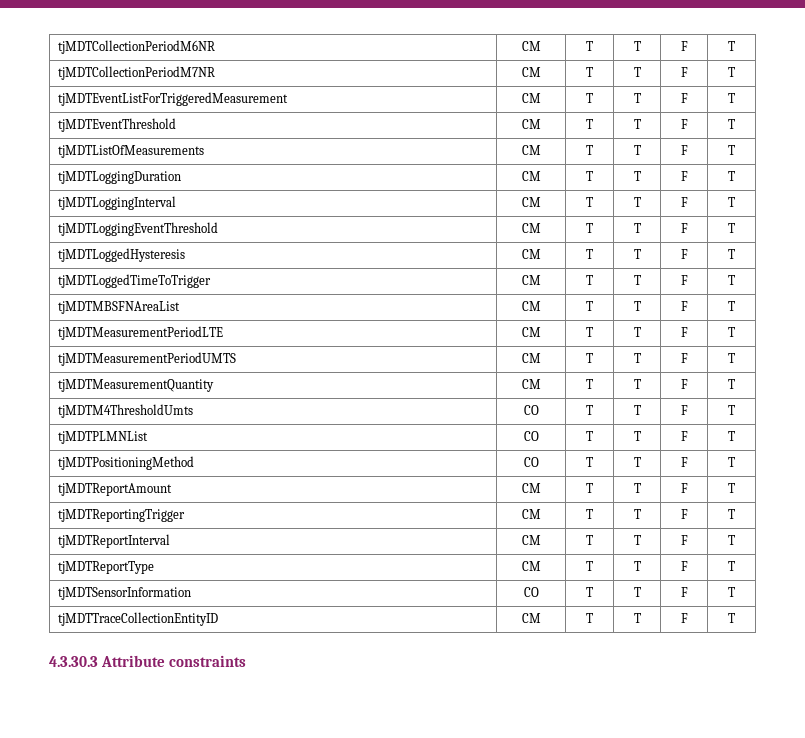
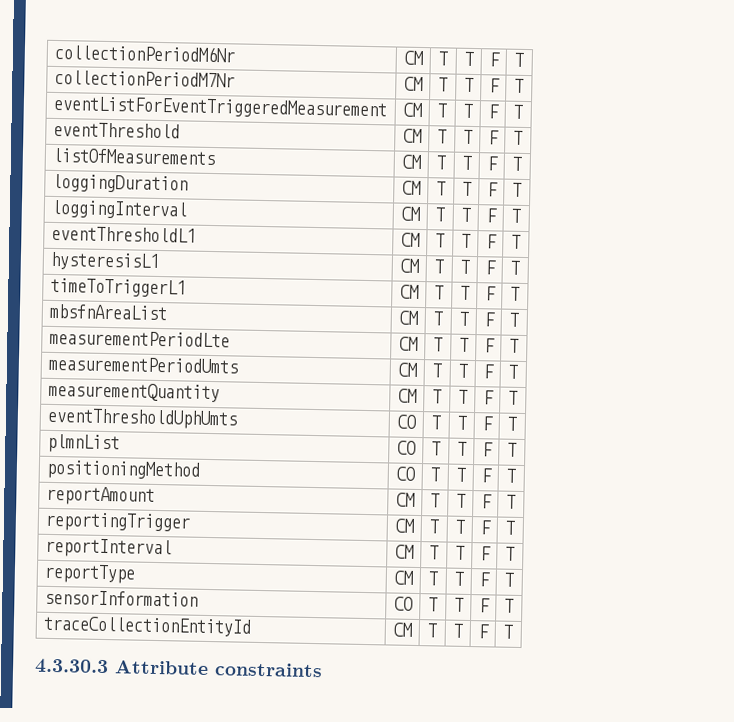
- tjMDTCollectionPeriodM6NR | CM | T | T | F | T
- tjMDTCollectionPeriodM7NR | CM | T | T | F | T
- tjMDTEventListForTriggeredMeasurement | CM | T | T | F | T
- tjMDTEventThreshold | CM | T | T | F | T
- tjMDTListOfMeasurements | CM | T | T | F | T
- tjMDTLoggingDuration | CM | T | T | F | T
- tjMDTLoggingInterval | CM | T | T | F | T
- tjMDTLoggingEventThreshold | CM | T | T | F | T
- tjMDTLoggedHysteresis | CM | T | T | F | T
- tjMDTLoggedTimeToTrigger | CM | T | T | F | T
- tjMDTMBSFNAreaList | CM | T | T | F | T
- tjMDTMeasurementPeriodLTE | CM | T | T | F | T
- tjMDTMeasurementPeriodUMTS | CM | T | T | F | T
- tjMDTMeasurementQuantity | CM | T | T | F | T
- tjMDTM4ThresholdUmts | CO | T | T | F | T
- tjMDTPLMNList | CO | T | T | F | T
- tjMDTPositioningMethod | CO | T | T | F | T
- tjMDTReportAmount | CM | T | T | F | T
- tjMDTReportingTrigger | CM | T | T | F | T
- tjMDTReportInterval | CM | T | T | F | T
- tjMDTReportType | CM | T | T | F | T
- tjMDTSensorInformation | CO | T | T | F | T
- tjMDTTraceCollectionEntityID | CM | T | T | F | T
+ collectionPeriodM6Nr | CM | T | T | F | T
+ collectionPeriodM7Nr | CM | T | T | F | T
+ eventListForEventTriggeredMeasurement | CM | T | T | F | T
+ eventThreshold | CM | T | T | F | T
+ listOfMeasurements | CM | T | T | F | T
+ loggingDuration | CM | T | T | F | T
+ loggingInterval | CM | T | T | F | T
+ eventThresholdL1 | CM | T | T | F | T
+ hysteresisL1 | CM | T | T | F | T
+ timeToTriggerL1 | CM | T | T | F | T
+ mbsfnAreaList | CM | T | T | F | T
+ measurementPeriodLte | CM | T | T | F | T
+ measurementPeriodUmts | CM | T | T | F | T
+ measurementQuantity | CM | T | T | F | T
+ eventThresholdUphUmts | CO | T | T | F | T
+ plmnList | CO | T | T | F | T
+ positioningMethod | CO | T | T | F | T
+ reportAmount | CM | T | T | F | T
+ reportingTrigger | CM | T | T | F | T
+ reportInterval | CM | T | T | F | T
+ reportType | CM | T | T | F | T
+ sensorInformation | CO | T | T | F | T
+ traceCollectionEntityId | CM | T | T | F | T

